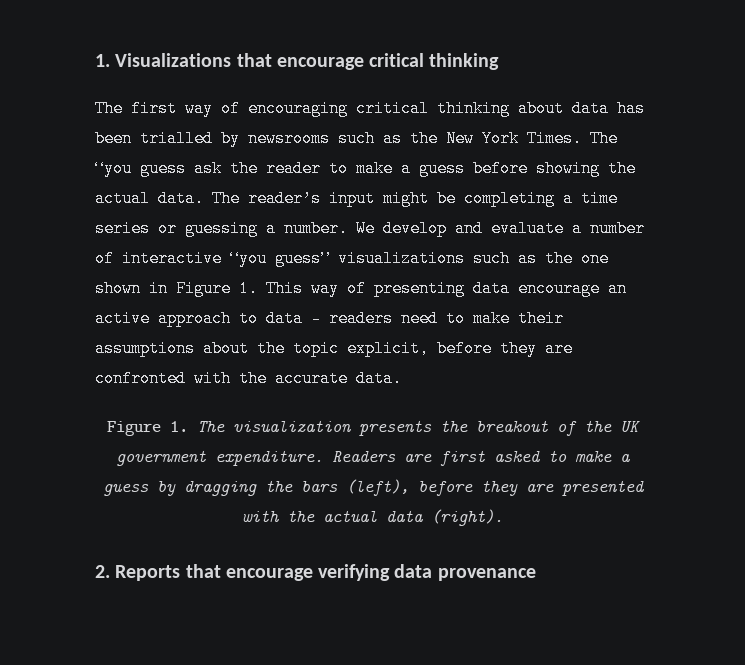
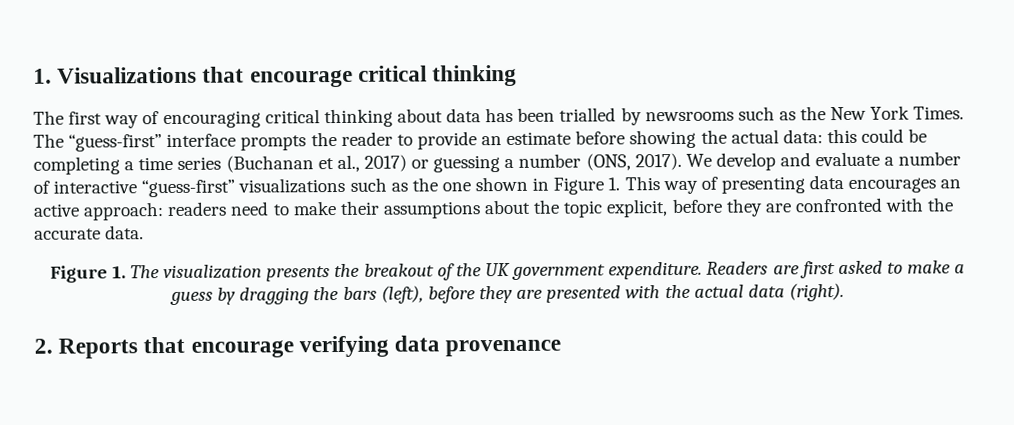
- The “you guess ask the reader to make a guess before showing the actual data. The reader’s input might be completing a time series or guessing a number.
+ The “guess-first” interface prompts the reader to provide an estimate before showing the actual data: this could be completing a time series (Buchanan et al., 2017) or guessing a number (ONS, 2017).
- We develop and evaluate a number of interactive “you guess” visualizations such as the one shown in Figure 1. This way of presenting data encourage an active approach to data – readers need to make their assumptions about the topic explicit, before they are confronted with the accurate data.
+ We develop and evaluate a number of interactive “guess-first” visualizations such as the one shown in Figure 1. This way of presenting data encourages an active approach: readers need to make their assumptions about the topic explicit, before they are confronted with the accurate data.

